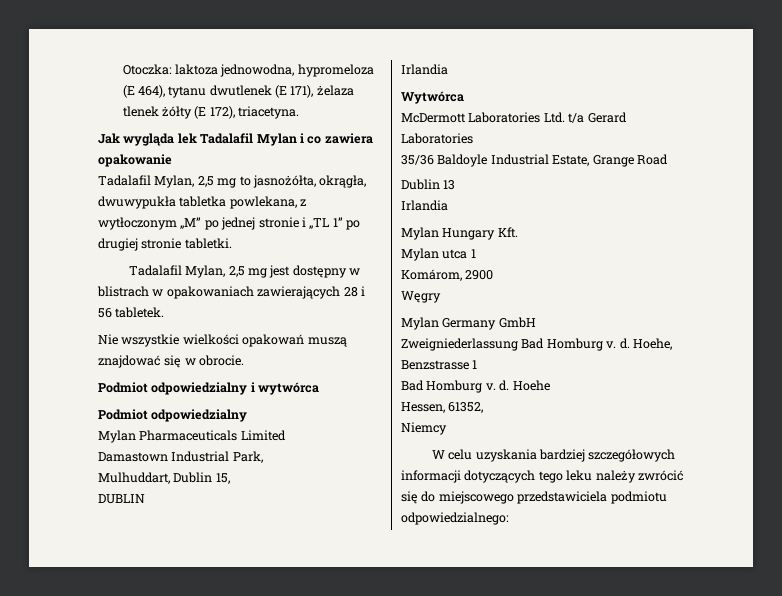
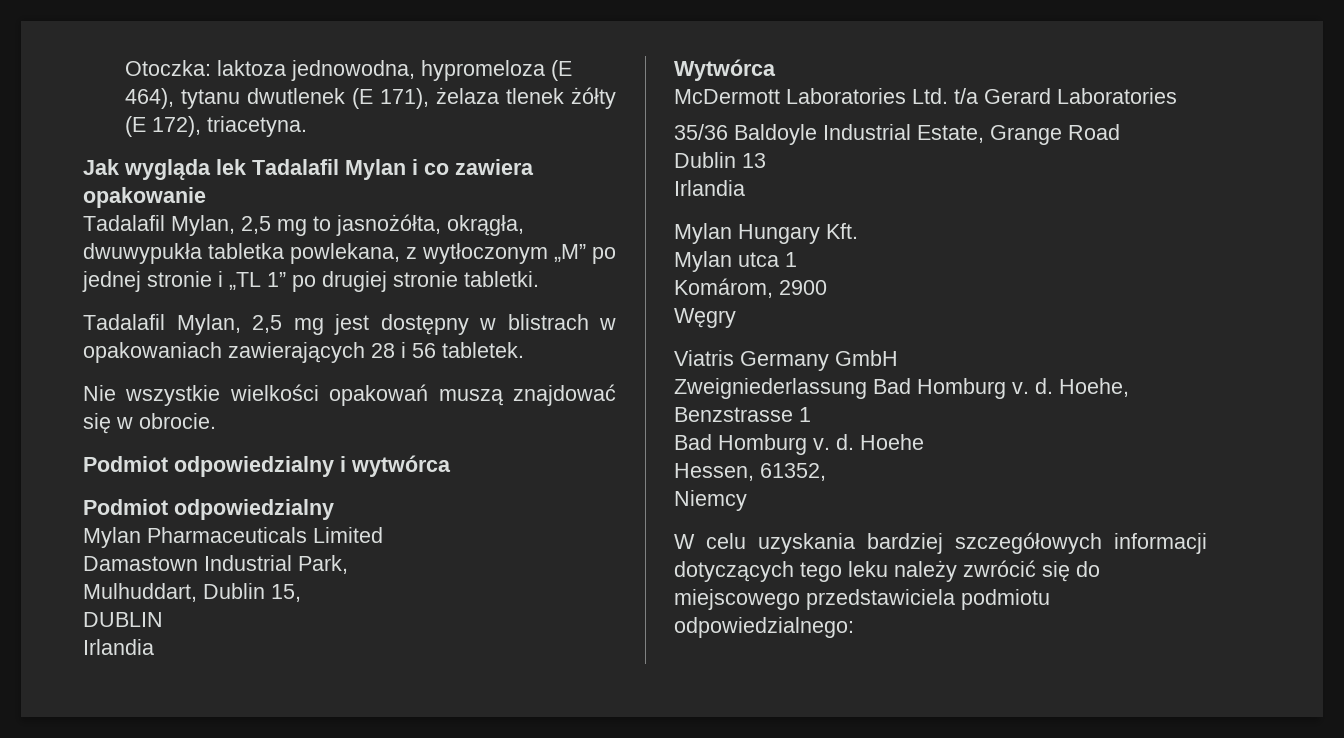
- Mylan Germany GmbH
+ Viatris Germany GmbH

